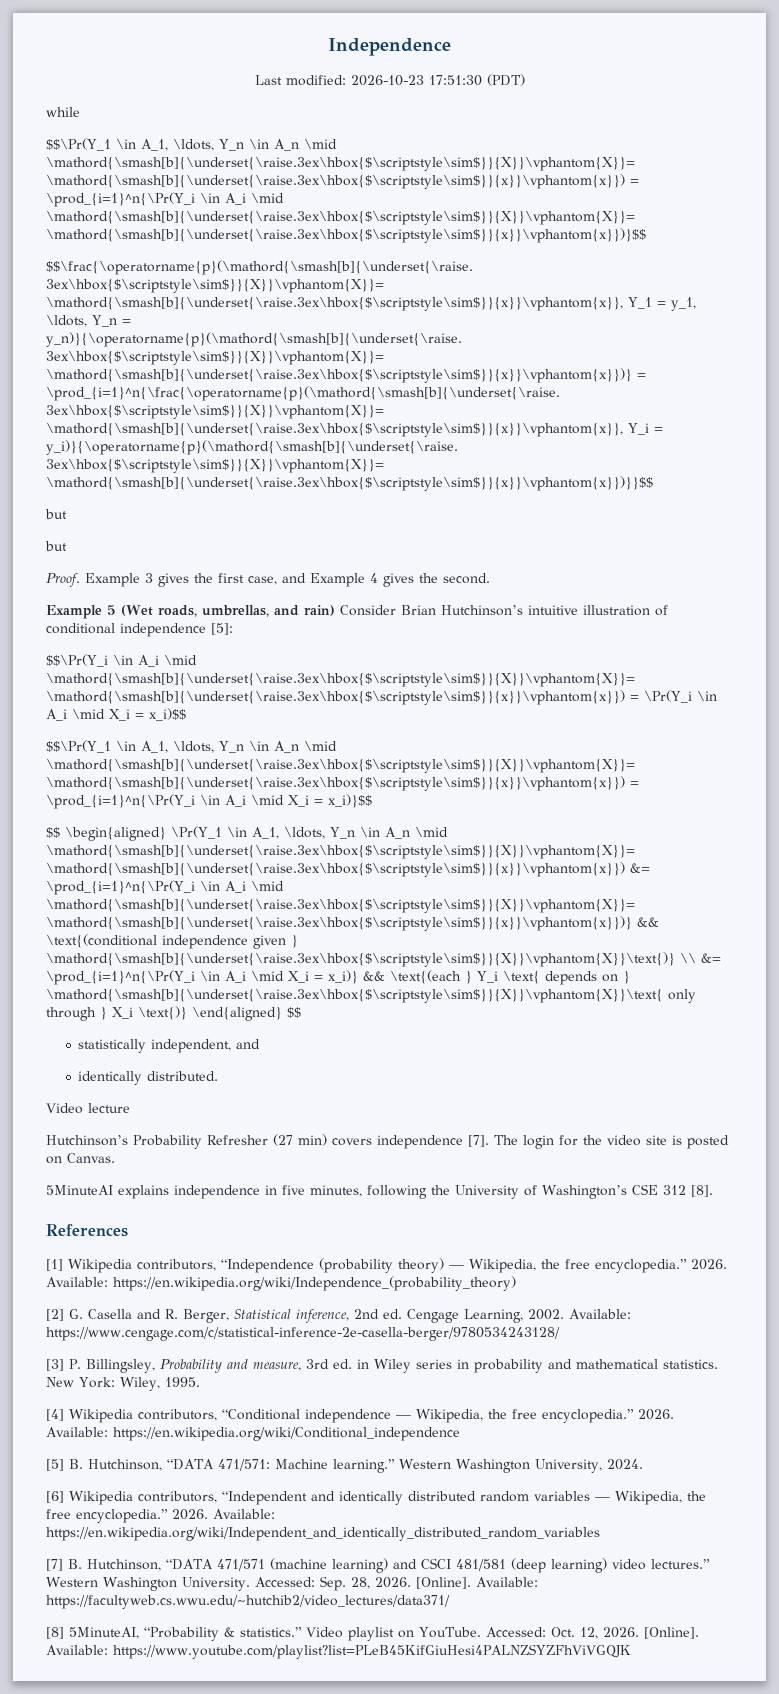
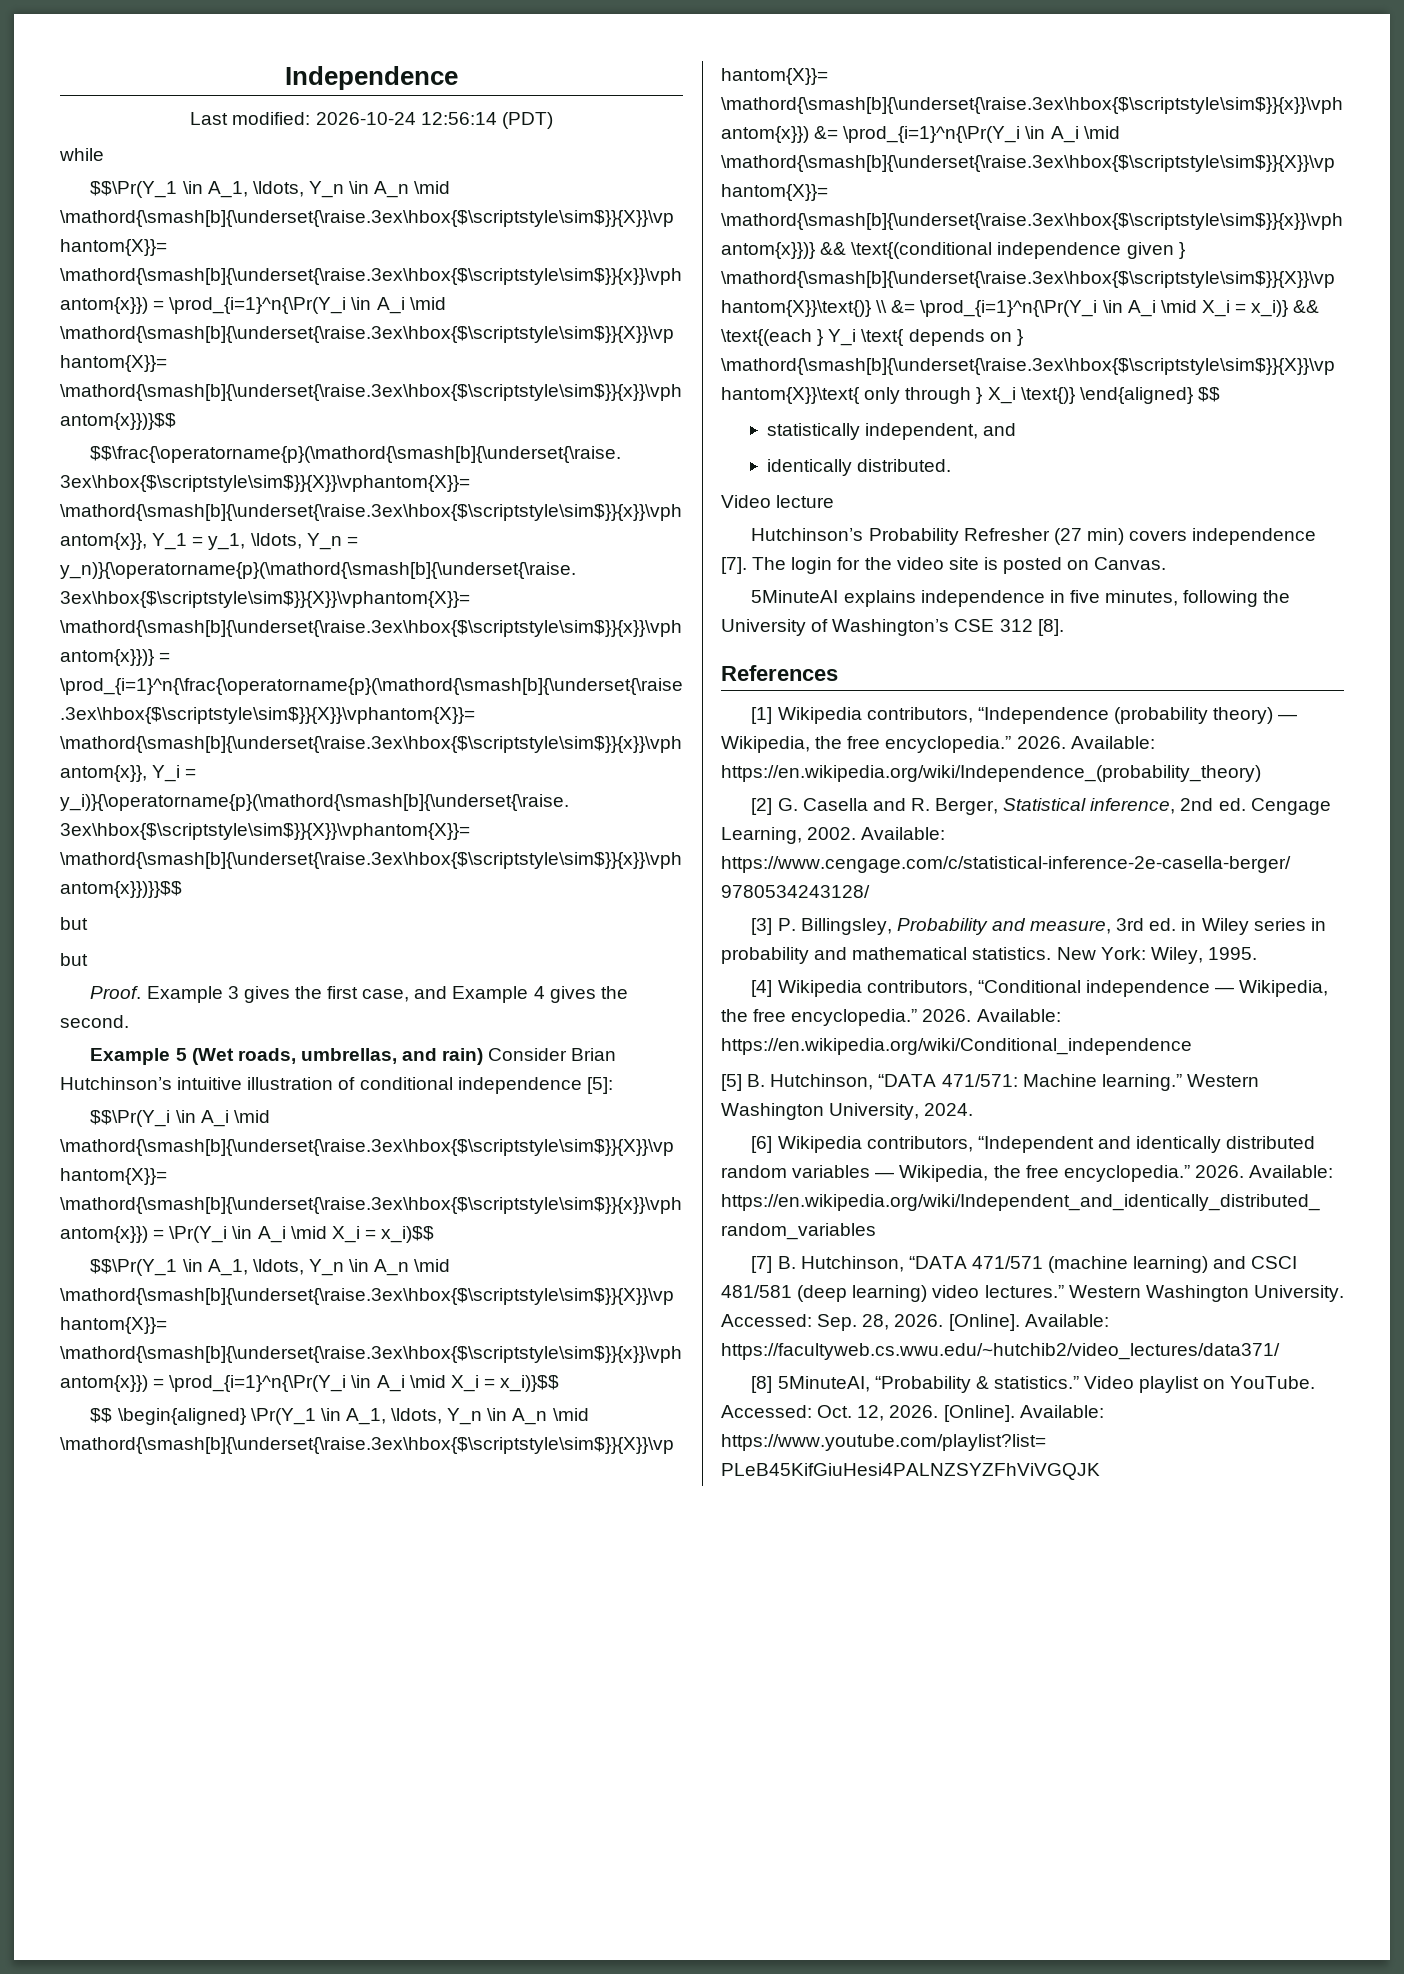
- Last modified: 2026-10-23 17:51:30 (PDT)
+ Last modified: 2026-10-24 12:56:14 (PDT)

